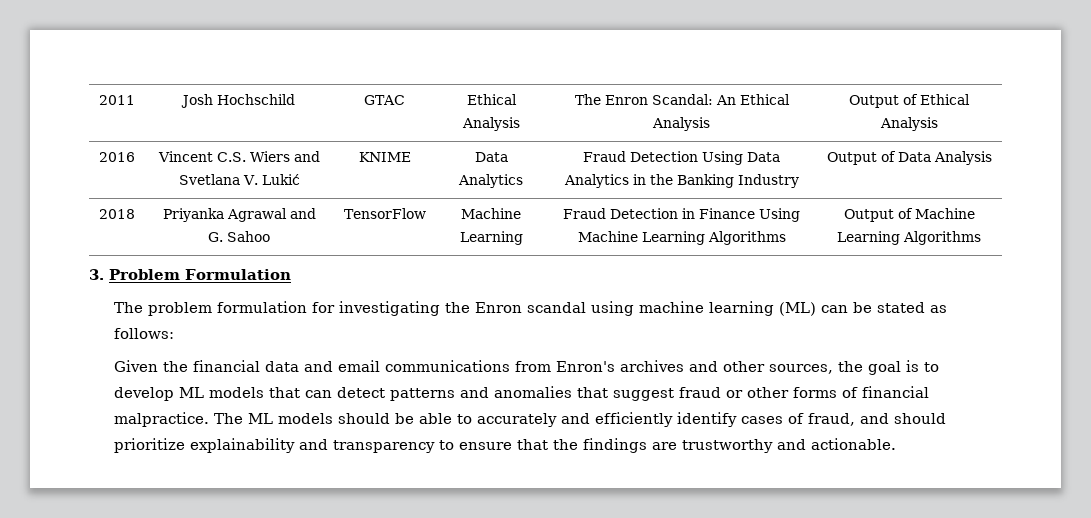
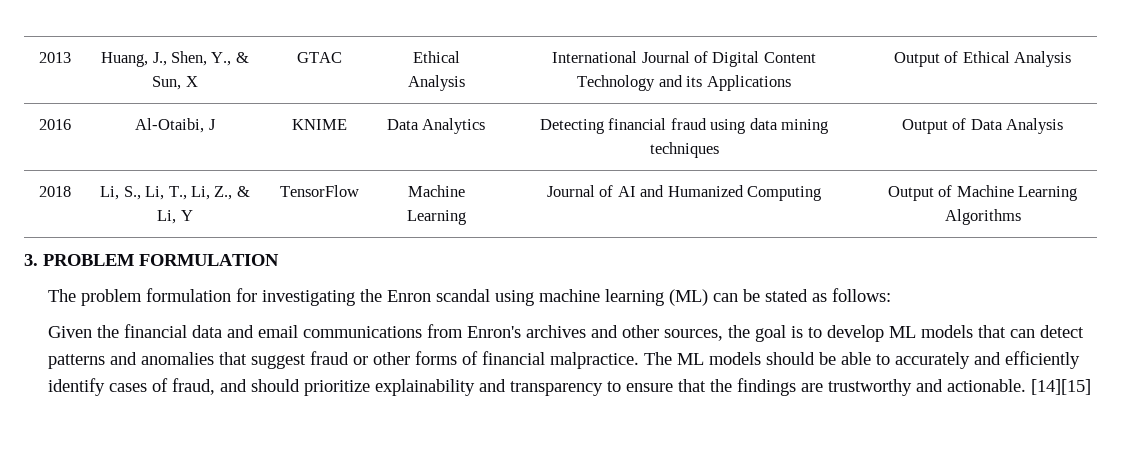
- 2011 | Josh Hochschild | GTAC | Ethical Analysis | The Enron Scandal: An Ethical Analysis | Output of Ethical Analysis
+ 2013 | Huang, J., Shen, Y., & Sun, X | GTAC | Ethical Analysis | International Journal of Digital Content Technology and its Applications | Output of Ethical Analysis
- 2016 | Vincent C.S. Wiers and Svetlana V. Lukić | KNIME | Data Analytics | Fraud Detection Using Data Analytics in the Banking Industry | Output of Data Analysis
+ 2016 | Al-Otaibi, J | KNIME | Data Analytics | Detecting financial fraud using data mining techniques | Output of Data Analysis
- 2018 | Priyanka Agrawal and G. Sahoo | TensorFlow | Machine Learning | Fraud Detection in Finance Using Machine Learning Algorithms | Output of Machine Learning Algorithms
+ 2018 | Li, S., Li, T., Li, Z., & Li, Y | TensorFlow | Machine Learning | Journal of AI and Humanized Computing | Output of Machine Learning Algorithms
- 3. Problem Formulation
+ 3. PROBLEM FORMULATION
+ [14][15]

